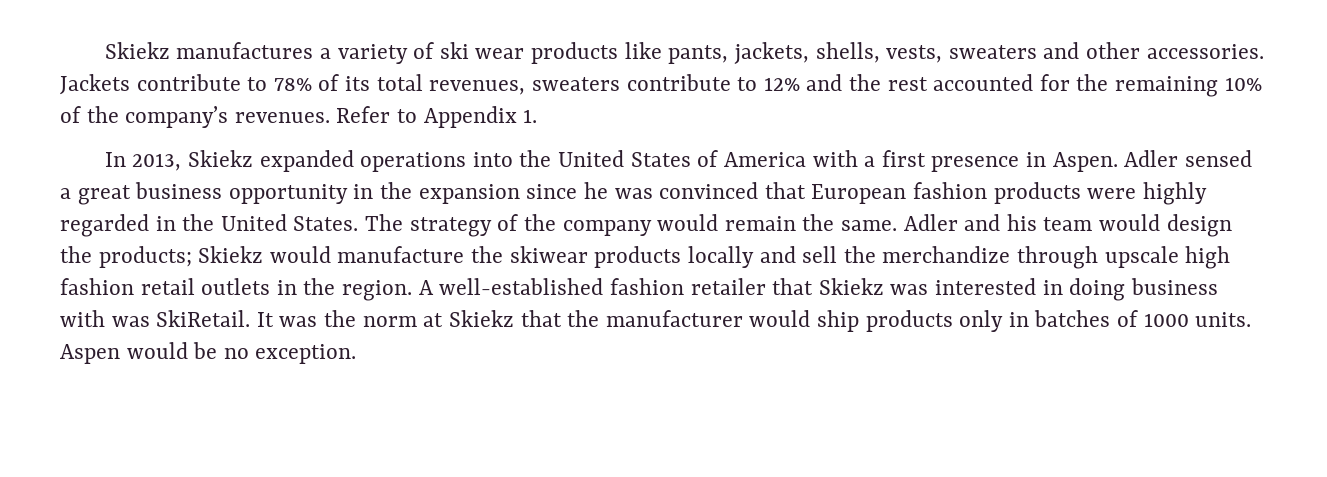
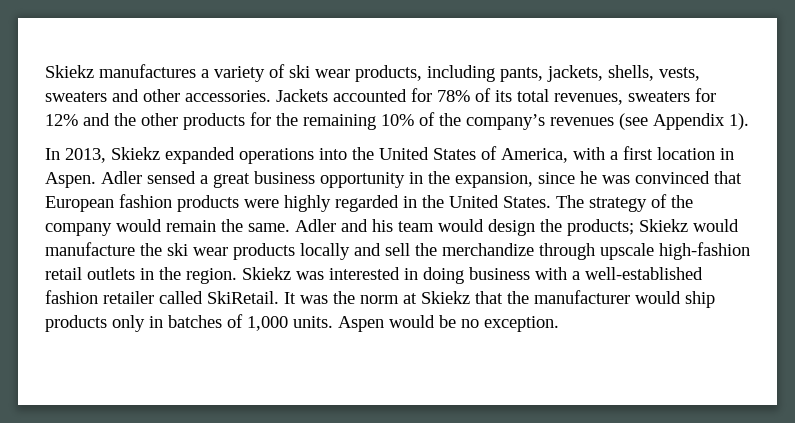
- Skiekz manufactures a variety of ski wear products like pants, jackets, shells, vests, sweaters and other accessories.
+ Skiekz manufactures a variety of ski wear products, including pants, jackets, shells, vests, sweaters and other accessories.
- Jackets contribute to 78% of its total revenues, sweaters contribute to 12% and the rest accounted for the remaining 10% of the company’s revenues. Refer to Appendix 1.
+ Jackets accounted for 78% of its total revenues, sweaters for 12% and the other products for the remaining 10% of the company’s revenues (see Appendix 1).
- In 2013, Skiekz expanded operations into the United States of America with a first presence in Aspen.
+ In 2013, Skiekz expanded operations into the United States of America, with a first location in Aspen.
- Adler sensed a great business opportunity in the expansion since he was convinced that European fashion products were highly regarded in the United States.
+ Adler sensed a great business opportunity in the expansion, since he was convinced that European fashion products were highly regarded in the United States.
- Adler and his team would design the products; Skiekz would manufacture the skiwear products locally and sell the merchandize through upscale high fashion retail outlets in the region.
+ Adler and his team would design the products; Skiekz would manufacture the ski wear products locally and sell the merchandize through upscale high-fashion retail outlets in the region.
- A well-established fashion retailer that Skiekz was interested in doing business with was SkiRetail.
+ Skiekz was interested in doing business with a well-established fashion retailer called SkiRetail.
- It was the norm at Skiekz that the manufacturer would ship products only in batches of 1000 units.
+ It was the norm at Skiekz that the manufacturer would ship products only in batches of 1,000 units.

